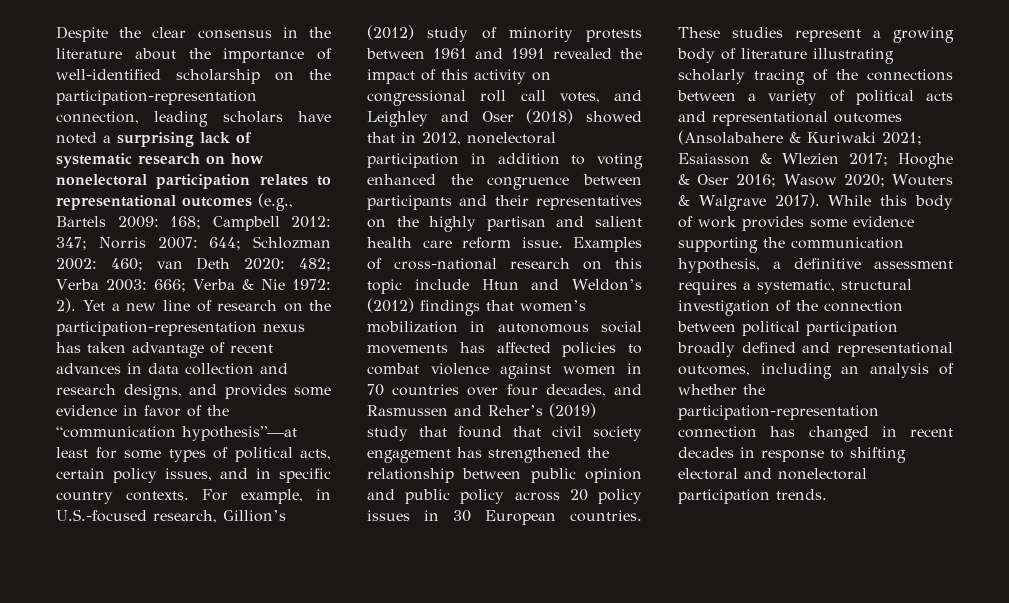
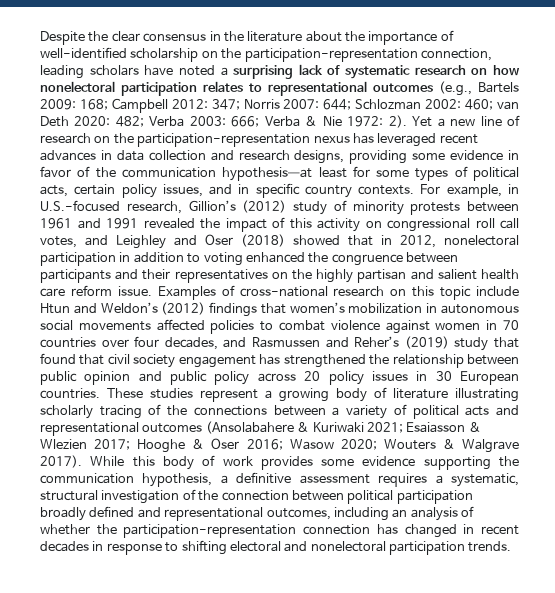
- Yet a new line of research on the participation-representation nexus has taken advantage of recent advances in data collection and research designs, and provides some evidence in favor of the “communication hypothesis”—at least for some types of political acts, certain policy issues, and in specific country contexts.
+ Yet a new line of research on the participation-representation nexus has leveraged recent advances in data collection and research designs, providing some evidence in favor of the communication hypothesis—at least for some types of political acts, certain policy issues, and in specific country contexts.
- Examples of cross-national research on this topic include Htun and Weldon’s (2012) findings that women’s mobilization in autonomous social movements has affected policies to combat violence against women in 70 countries over four decades, and Rasmussen and Reher’s (2019) study that found that civil society engagement has strengthened the relationship between public opinion and public policy across 20 policy issues in 30 European countries.
+ Examples of cross-national research on this topic include Htun and Weldon’s (2012) findings that women’s mobilization in autonomous social movements affected policies to combat violence against women in 70 countries over four decades, and Rasmussen and Reher’s (2019) study that found that civil society engagement has strengthened the relationship between public opinion and public policy across 20 policy issues in 30 European countries.

